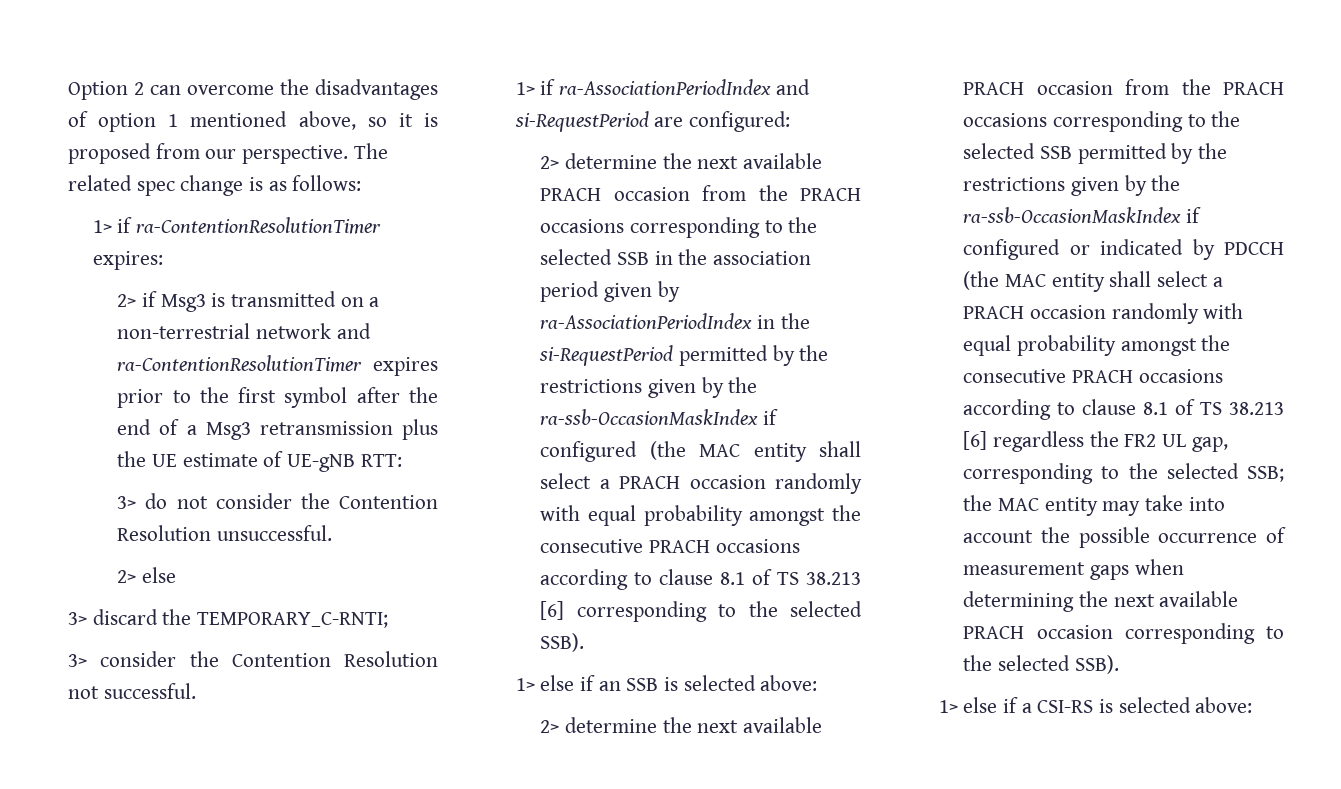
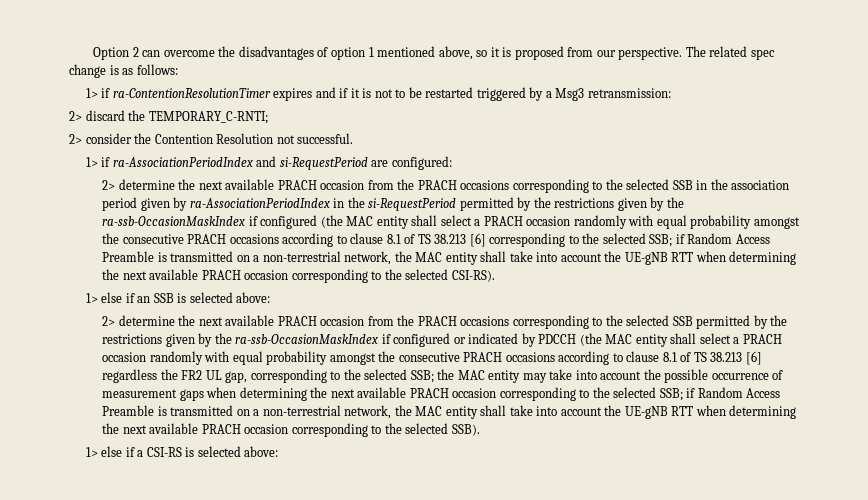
- 1> if ra-ContentionResolutionTimer expires:
- 2> if Msg3 is transmitted on a non-terrestrial network and ra-ContentionResolutionTimer expires prior to the first symbol after the end of a Msg3 retransmission plus the UE estimate of UE-gNB RTT:
- 3> do not consider the Contention Resolution unsuccessful.
- 2> else
- 3> discard the TEMPORARY_C-RNTI;
+ 1> if ra-ContentionResolutionTimer expires and if it is not to be restarted triggered by a Msg3 retransmission:
+ 2> discard the TEMPORARY_C-RNTI;
- 3> consider the Contention Resolution not successful.
+ 2> consider the Contention Resolution not successful.
- 2> determine the next available PRACH occasion from the PRACH occasions corresponding to the selected SSB in the association period given by ra-AssociationPeriodIndex in the si-RequestPeriod permitted by the restrictions given by the ra-ssb-OccasionMaskIndex if configured (the MAC entity shall select a PRACH occasion randomly with equal probability amongst the consecutive PRACH occasions according to clause 8.1 of TS 38.213 [6] corresponding to the selected SSB).
+ 2> determine the next available PRACH occasion from the PRACH occasions corresponding to the selected SSB in the association period given by ra-AssociationPeriodIndex in the si-RequestPeriod permitted by the restrictions given by the ra-ssb-OccasionMaskIndex if configured (the MAC entity shall select a PRACH occasion randomly with equal probability amongst the consecutive PRACH occasions according to clause 8.1 of TS 38.213 [6] corresponding to the selected SSB; if Random Access Preamble is transmitted on a non-terrestrial network, the MAC entity shall take into account the UE-gNB RTT when determining the next available PRACH occasion corresponding to the selected CSI-RS).
- the MAC entity may take into account the possible occurrence of measurement gaps when determining the next available PRACH occasion corresponding to the selected SSB).
+ the MAC entity may take into account the possible occurrence of measurement gaps when determining the next available PRACH occasion corresponding to the selected SSB; if Random Access Preamble is transmitted on a non-terrestrial network, the MAC entity shall take into account the UE-gNB RTT when determining the next available PRACH occasion corresponding to the selected SSB).

